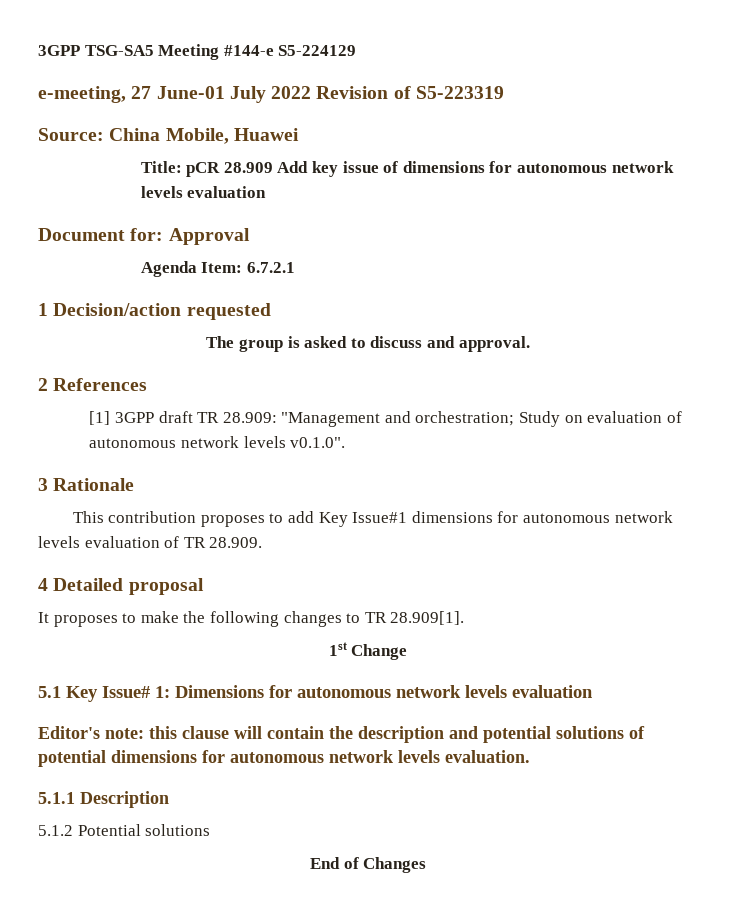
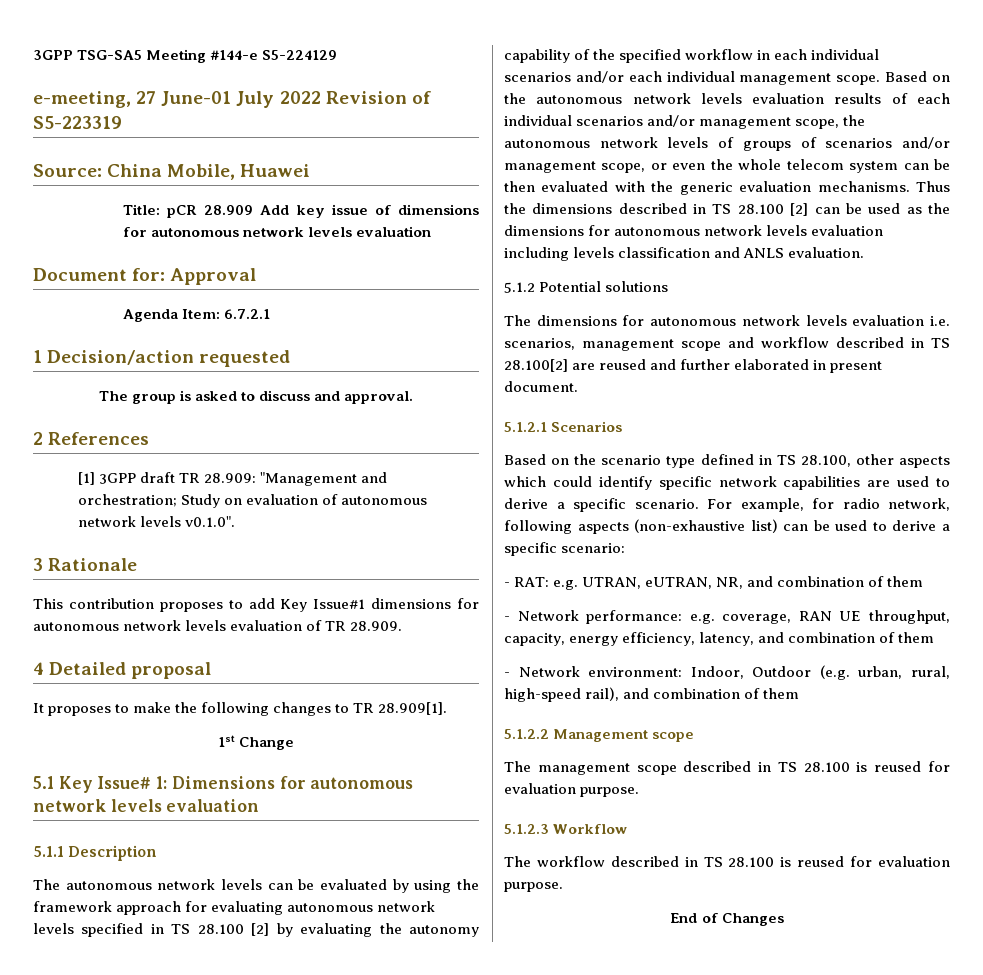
- Editor's note: this clause will contain the description and potential solutions of potential dimensions for autonomous network levels evaluation.
+ 5.1.1 Description
+ The autonomous network levels can be evaluated by using the framework approach for evaluating autonomous network levels specified in TS 28.100 [2] by evaluating the autonomy capability of the specified workflow in each individual scenarios and/or each individual management scope. Based on the autonomous network levels evaluation results of each individual scenarios and/or management scope, the autonomous network levels of groups of scenarios and/or management scope, or even the whole telecom system can be then evaluated with the generic evaluation mechanisms. Thus the dimensions described in TS 28.100 [2] can be used as the dimensions for autonomous network levels evaluation including levels classification and ANLS evaluation.
- 5.1.1 Description
+ The dimensions for autonomous network levels evaluation i.e. scenarios, management scope and workflow described in TS 28.100[2] are reused and further elaborated in present document.
+ 5.1.2.1 Scenarios
+ Based on the scenario type defined in TS 28.100, other aspects which could identify specific network capabilities are used to derive a specific scenario. For example, for radio network, following aspects (non-exhaustive list) can be used to derive a specific scenario:
+ - RAT: e.g. UTRAN, eUTRAN, NR, and combination of them
+ - Network performance: e.g. coverage, RAN UE throughput, capacity, energy efficiency, latency, and combination of them
+ - Network environment: Indoor, Outdoor (e.g. urban, rural, high-speed rail), and combination of them
+ 5.1.2.2 Management scope
+ The management scope described in TS 28.100 is reused for evaluation purpose.
+ 5.1.2.3 Workflow
+ The workflow described in TS 28.100 is reused for evaluation purpose.

